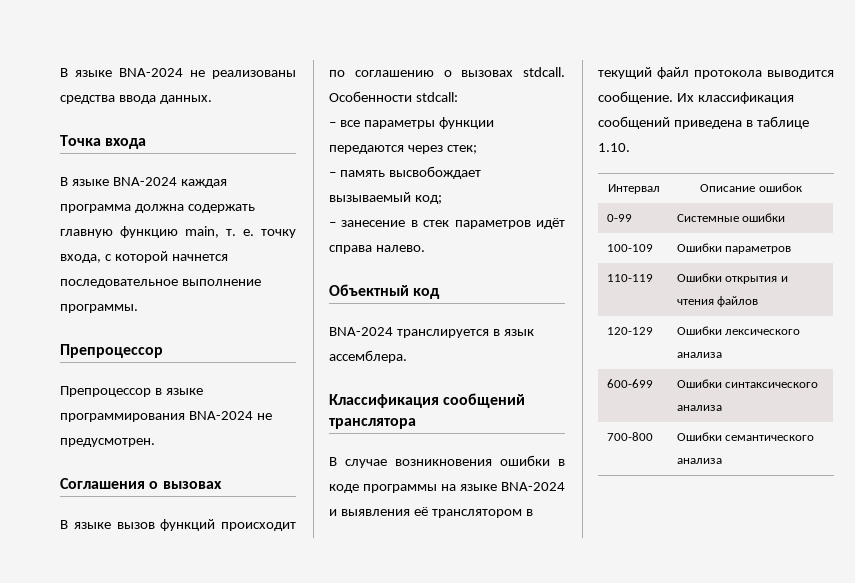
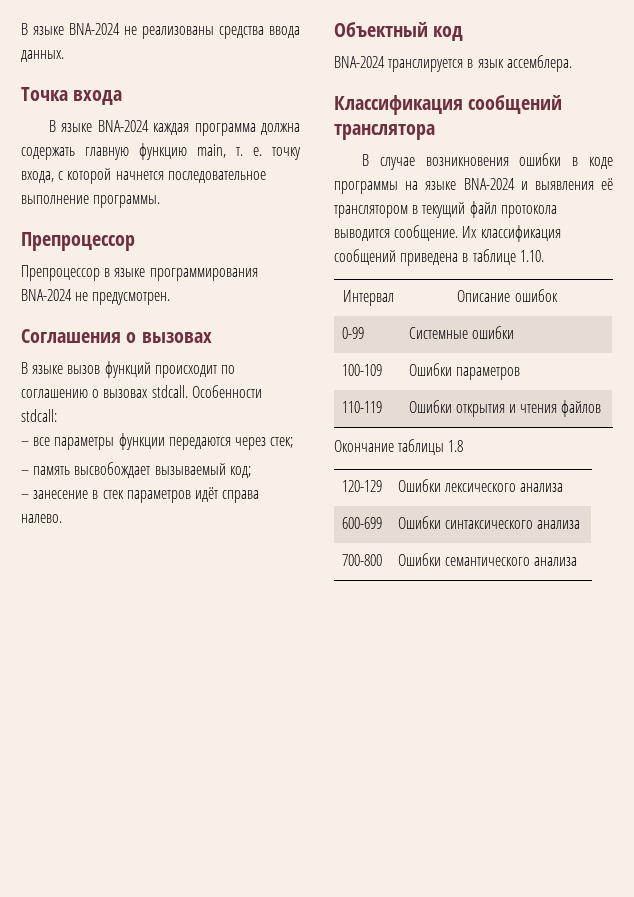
+ Окончание таблицы 1.8

